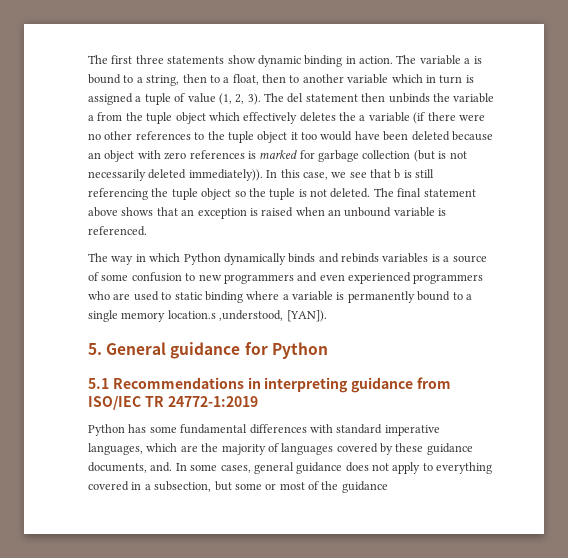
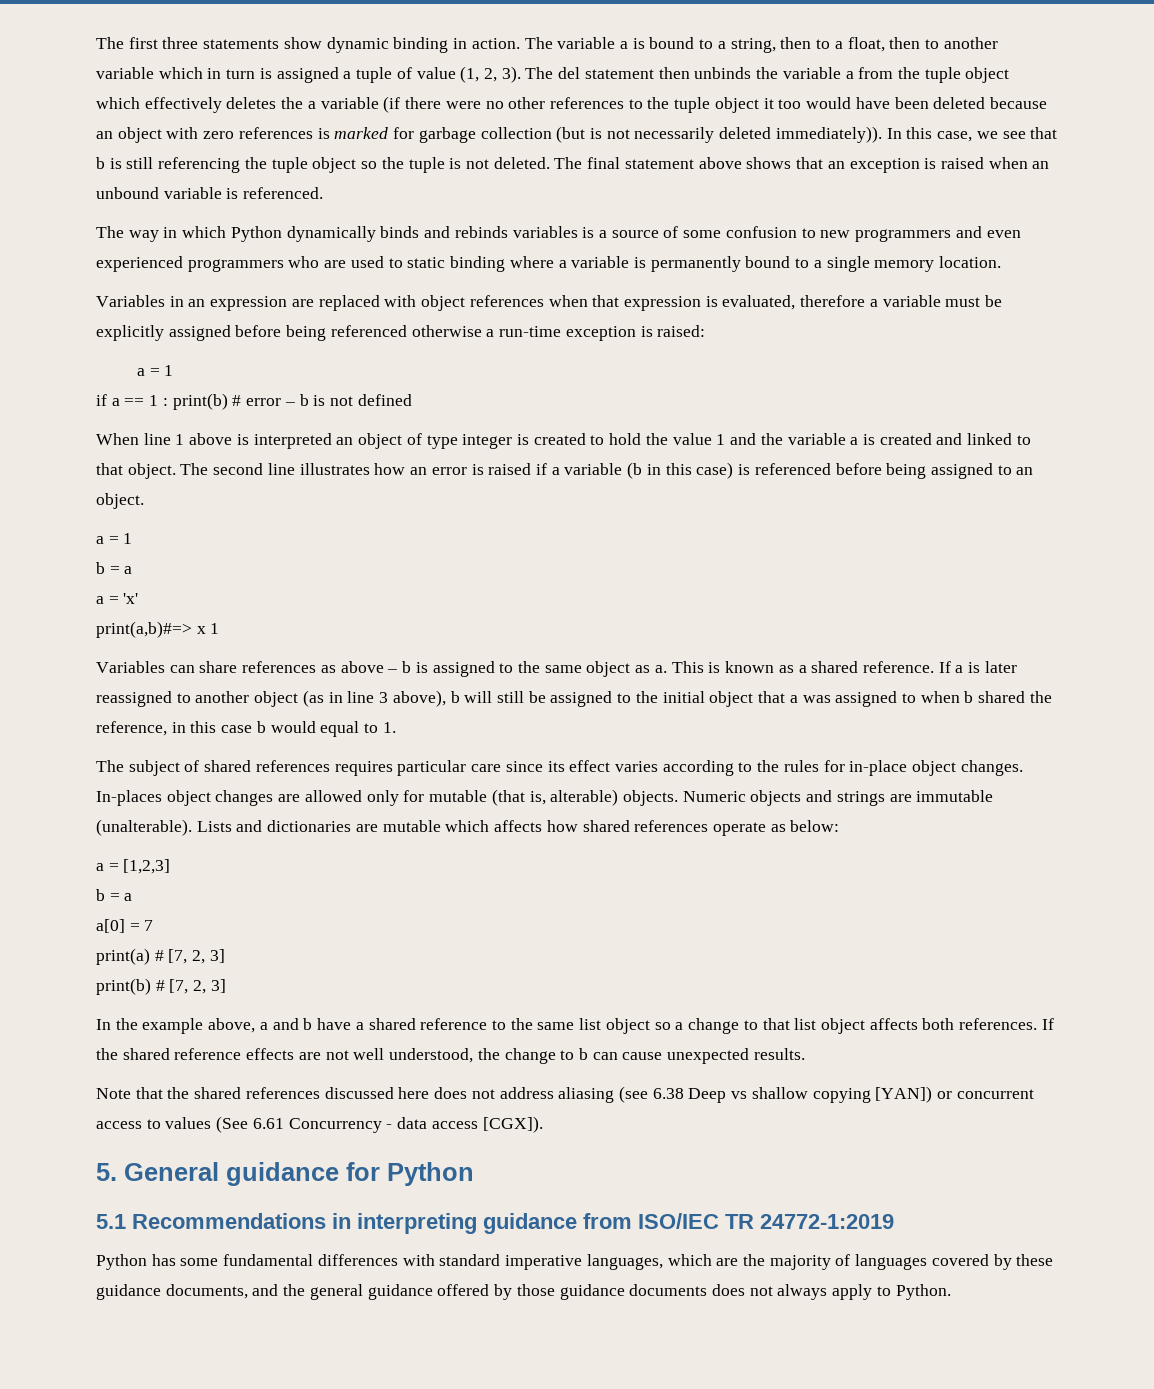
- The way in which Python dynamically binds and rebinds variables is a source of some confusion to new programmers and even experienced programmers who are used to static binding where a variable is permanently bound to a single memory location.s ,understood, [YAN]).
+ The way in which Python dynamically binds and rebinds variables is a source of some confusion to new programmers and even experienced programmers who are used to static binding where a variable is permanently bound to a single memory location.
+ Variables in an expression are replaced with object references when that expression is evaluated, therefore a variable must be explicitly assigned before being referenced otherwise a run-time exception is raised:
+ a = 1
+ if a == 1 : print(b) # error – b is not defined
+ When line 1 above is interpreted an object of type integer is created to hold the value 1 and the variable a is created and linked to that object. The second line illustrates how an error is raised if a variable (b in this case) is referenced before being assigned to an object.
+ a = 1
+ b = a
+ a = 'x'
+ print(a,b)#=> x 1
+ Variables can share references as above – b is assigned to the same object as a. This is known as a shared reference. If a is later reassigned to another object (as in line 3 above), b will still be assigned to the initial object that a was assigned to when b shared the reference, in this case b would equal to 1.
+ The subject of shared references requires particular care since its effect varies according to the rules for in-place object changes. In-places object changes are allowed only for mutable (that is, alterable) objects. Numeric objects and strings are immutable (unalterable). Lists and dictionaries are mutable which affects how shared references operate as below:
+ a = [1,2,3]
+ b = a
+ a[0] = 7
+ print(a) # [7, 2, 3]
+ print(b) # [7, 2, 3]
+ In the example above, a and b have a shared reference to the same list object so a change to that list object affects both references. If the shared reference effects are not well understood, the change to b can cause unexpected results.
+ Note that the shared references discussed here does not address aliasing (see 6.38 Deep vs shallow copying [YAN]) or concurrent access to values (See 6.61 Concurrency - data access [CGX]).
- Python has some fundamental differences with standard imperative languages, which are the majority of languages covered by these guidance documents, and. In some cases, general guidance does not apply to everything covered in a subsection, but some or most of the guidance
+ Python has some fundamental differences with standard imperative languages, which are the majority of languages covered by these guidance documents, and the general guidance offered by those guidance documents does not always apply to Python.

